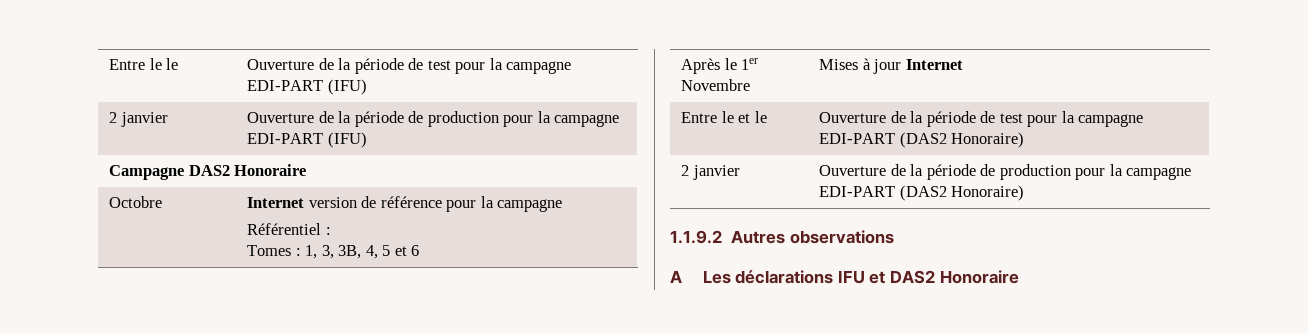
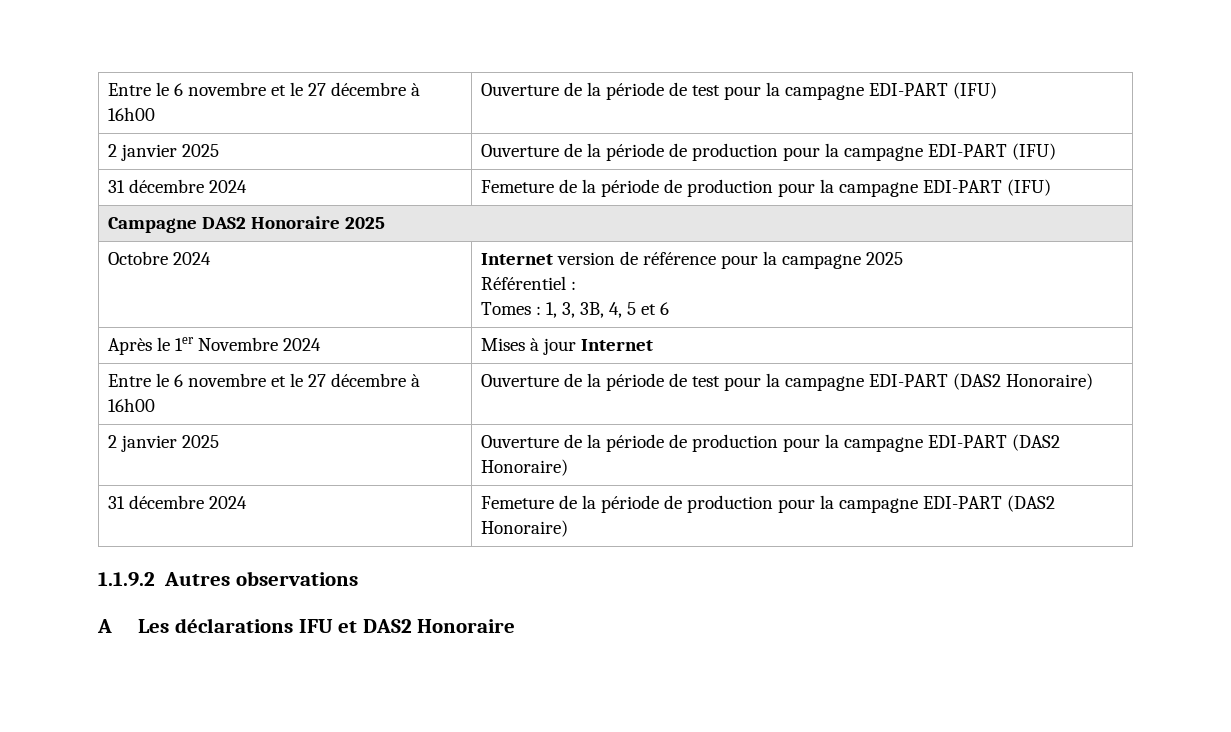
- Entre le le | Ouverture de la période de test pour la campagne EDI-PART (IFU)
+ Entre le 6 novembre et le 27 décembre à 16h00 | Ouverture de la période de test pour la campagne EDI-PART (IFU)
- 2 janvier | Ouverture de la période de production pour la campagne EDI-PART (IFU)
+ 2 janvier 2025 | Ouverture de la période de production pour la campagne EDI-PART (IFU)
+ 31 décembre 2024 | Femeture de la période de production pour la campagne EDI-PART (IFU)
- Campagne DAS2 Honoraire
+ Campagne DAS2 Honoraire 2025
- Octobre | Internet version de référence pour la campagne
+ Octobre 2024 | Internet version de référence pour la campagne 2025
- Après le 1er Novembre | Mises à jour Internet
+ Après le 1er Novembre 2024 | Mises à jour Internet
- Entre le et le | Ouverture de la période de test pour la campagne EDI-PART (DAS2 Honoraire)
+ Entre le 6 novembre et le 27 décembre à 16h00 | Ouverture de la période de test pour la campagne EDI-PART (DAS2 Honoraire)
- 2 janvier | Ouverture de la période de production pour la campagne EDI-PART (DAS2 Honoraire)
+ 2 janvier 2025 | Ouverture de la période de production pour la campagne EDI-PART (DAS2 Honoraire)
+ 31 décembre 2024 | Femeture de la période de production pour la campagne EDI-PART (DAS2 Honoraire)

